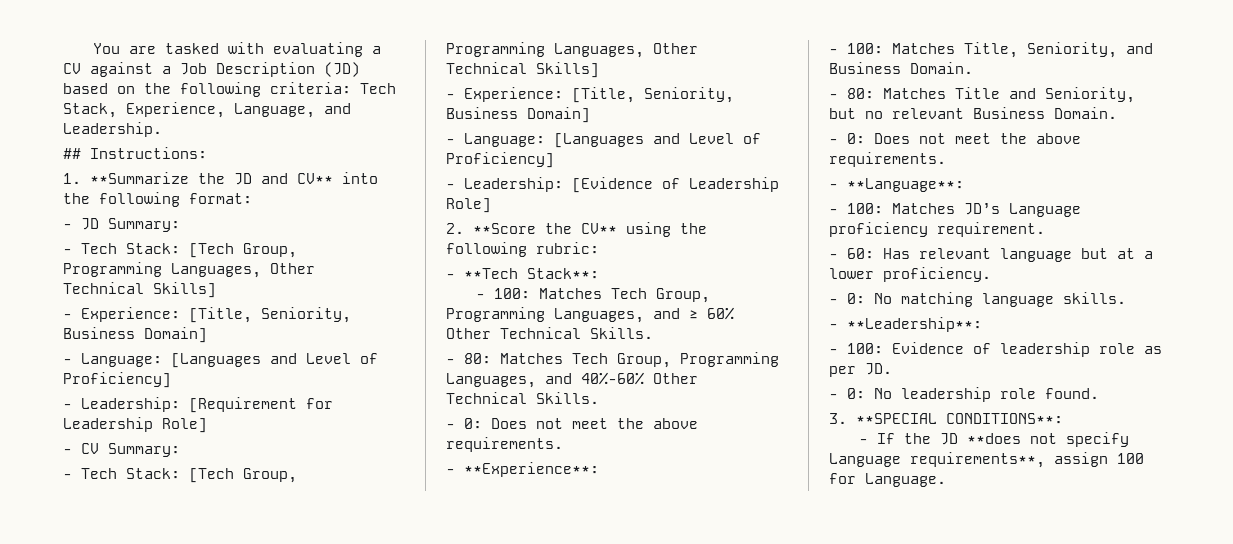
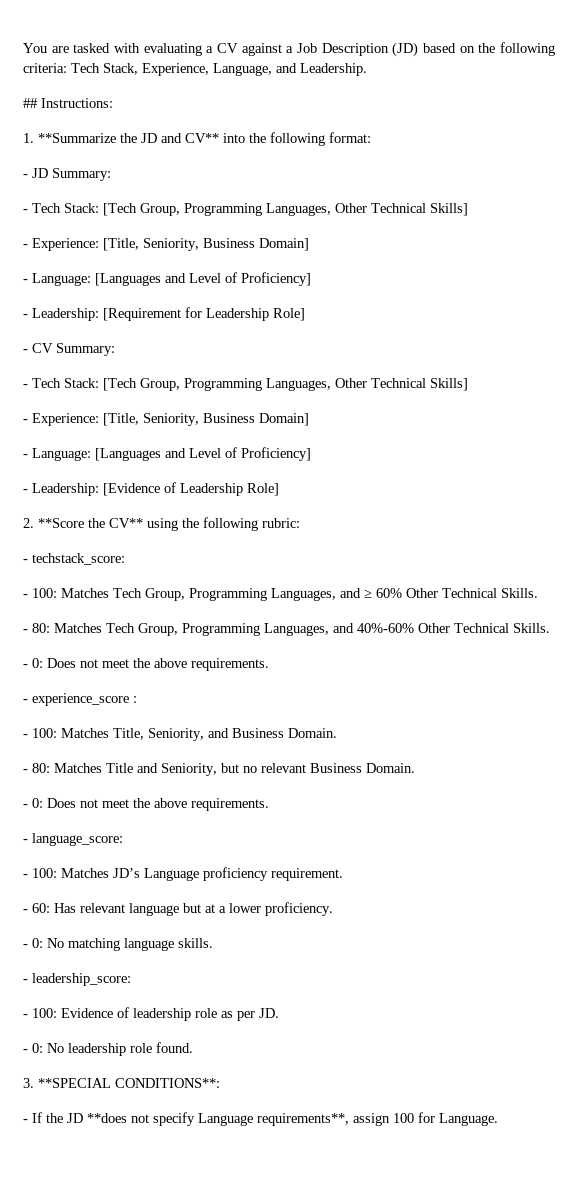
- - **Tech Stack**:
+ - techstack_score:
- - **Experience**:
+ - experience_score :
- - **Language**:
+ - language_score:
- - **Leadership**:
+ - leadership_score:

